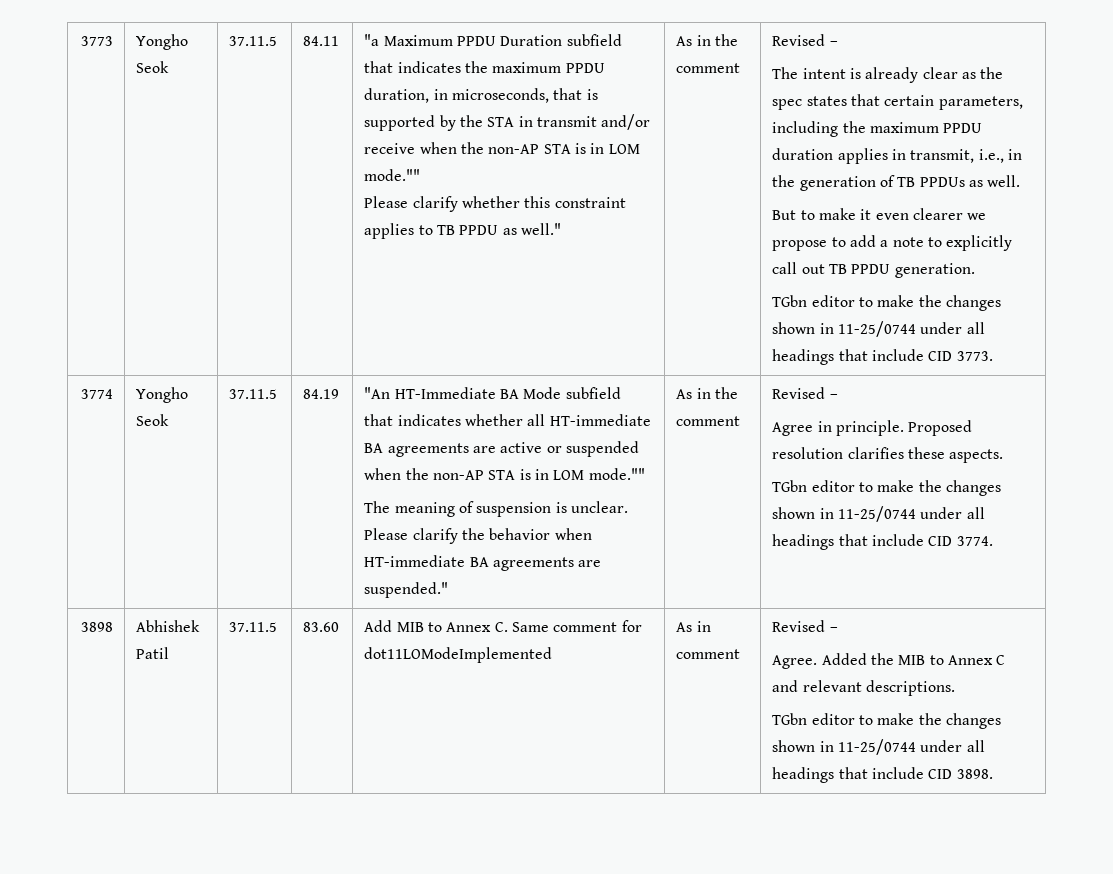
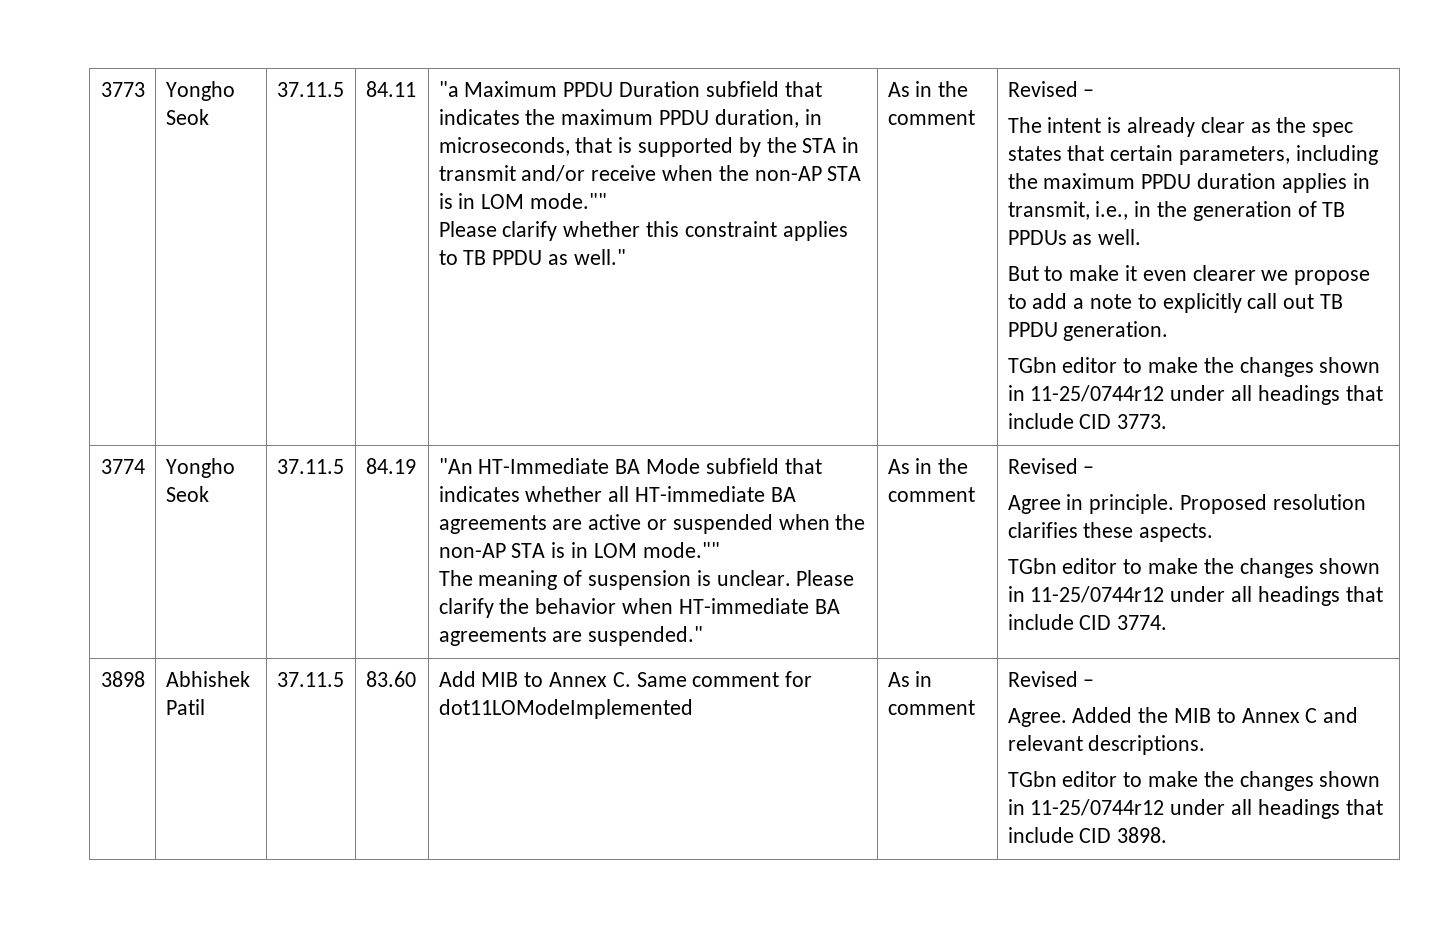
- TGbn editor to make the changes shown in 11-25/0744 under all headings that include CID 3773.
+ TGbn editor to make the changes shown in 11-25/0744r12 under all headings that include CID 3773.
- TGbn editor to make the changes shown in 11-25/0744 under all headings that include CID 3774.
+ TGbn editor to make the changes shown in 11-25/0744r12 under all headings that include CID 3774.
- TGbn editor to make the changes shown in 11-25/0744 under all headings that include CID 3898.
+ TGbn editor to make the changes shown in 11-25/0744r12 under all headings that include CID 3898.

